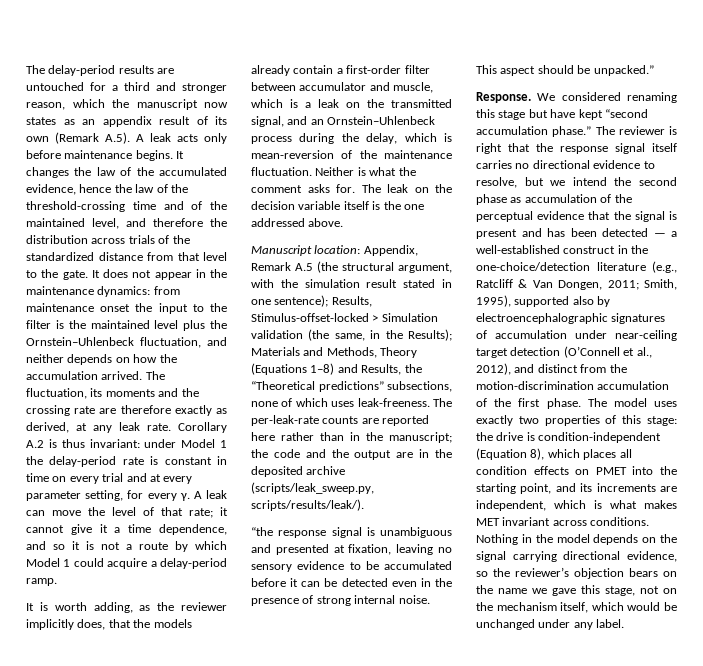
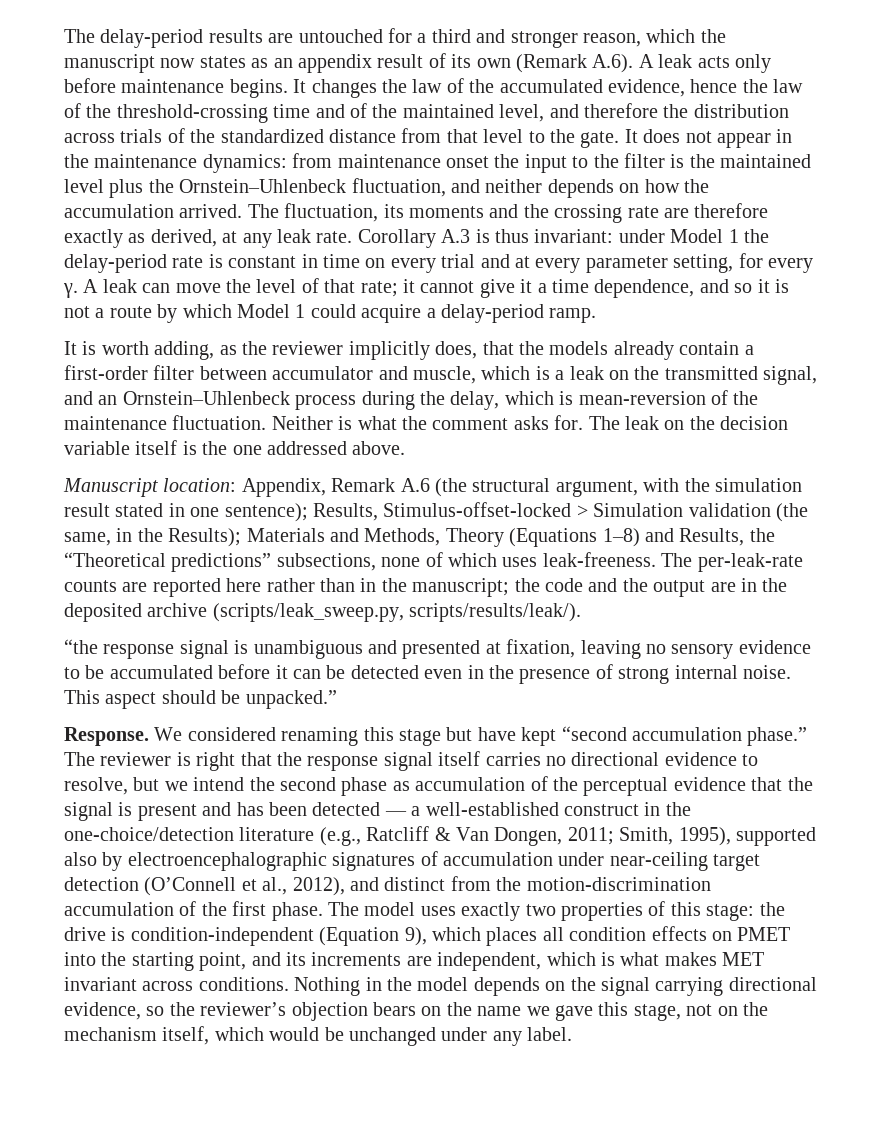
- The delay-period results are untouched for a third and stronger reason, which the manuscript now states as an appendix result of its own (Remark A.5). A leak acts only before maintenance begins.
+ The delay-period results are untouched for a third and stronger reason, which the manuscript now states as an appendix result of its own (Remark A.6). A leak acts only before maintenance begins.
- Corollary A.2 is thus invariant: under Model 1 the delay-period rate is constant in time on every trial and at every parameter setting, for every γ.
+ Corollary A.3 is thus invariant: under Model 1 the delay-period rate is constant in time on every trial and at every parameter setting, for every γ.
- Manuscript location: Appendix, Remark A.5 (the structural argument, with the simulation result stated in one sentence); Results, Stimulus-offset-locked > Simulation validation (the same, in the Results); Materials and Methods, Theory (Equations 1–8) and Results, the “Theoretical predictions” subsections, none of which uses leak-freeness.
+ Manuscript location: Appendix, Remark A.6 (the structural argument, with the simulation result stated in one sentence); Results, Stimulus-offset-locked > Simulation validation (the same, in the Results); Materials and Methods, Theory (Equations 1–8) and Results, the “Theoretical predictions” subsections, none of which uses leak-freeness.
- The model uses exactly two properties of this stage: the drive is condition-independent (Equation 8), which places all condition effects on PMET into the starting point, and its increments are independent, which is what makes MET invariant across conditions.
+ The model uses exactly two properties of this stage: the drive is condition-independent (Equation 9), which places all condition effects on PMET into the starting point, and its increments are independent, which is what makes MET invariant across conditions.

